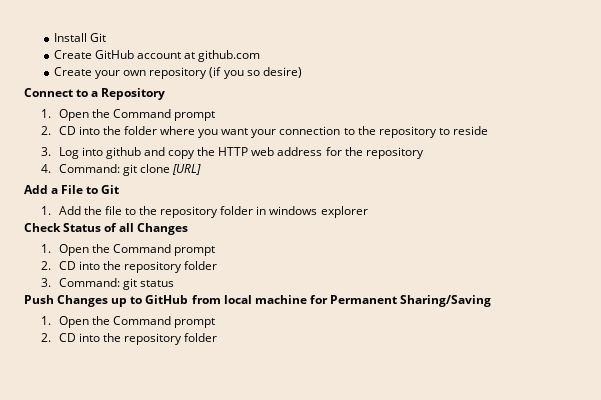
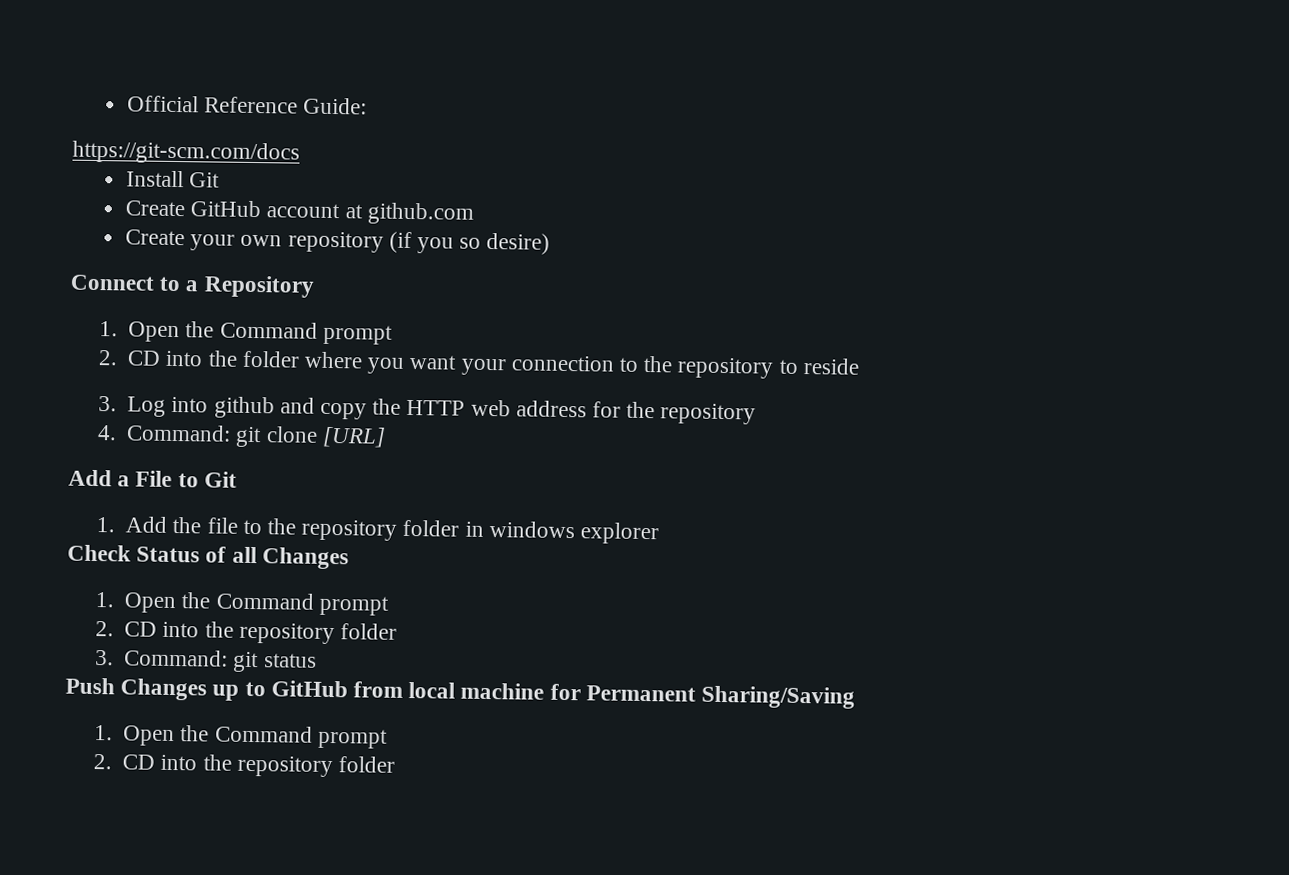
+ Official Reference Guide:
+ https://git-scm.com/docs

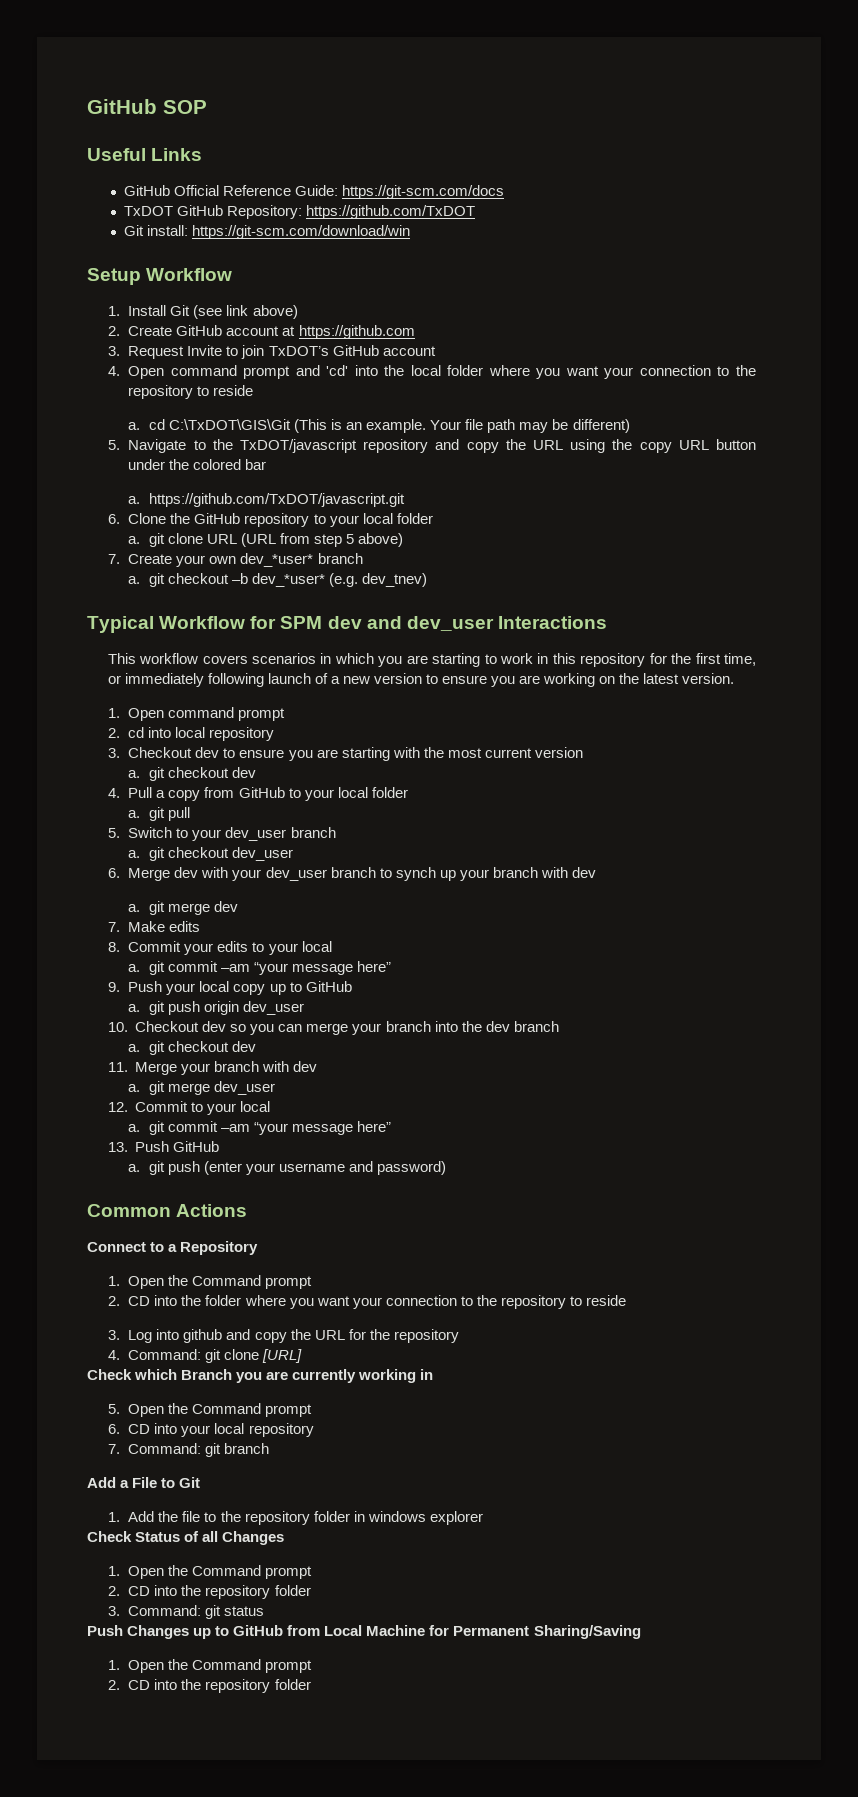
- Official Reference Guide:
- https://git-scm.com/docs
+ GitHub SOP
+ Useful Links
+ GitHub Official Reference Guide: https://git-scm.com/docs
- Install Git
- Create GitHub account at github.com
- Create your own repository (if you so desire)
+ TxDOT GitHub Repository: https://github.com/TxDOT
+ Git install: https://git-scm.com/download/win
+ Setup Workflow
+ 1. Install Git (see link above)
+ 2. Create GitHub account at https://github.com
+ 3. Request Invite to join TxDOT’s GitHub account
+ 4. Open command prompt and 'cd' into the local folder where you want your connection to the repository to reside
+ a. cd C:\TxDOT\GIS\Git (This is an example. Your file path may be different)
+ 5. Navigate to the TxDOT/javascript repository and copy the URL using the copy URL button under the colored bar
+ a. https://github.com/TxDOT/javascript.git
+ 6. Clone the GitHub repository to your local folder
+ a. git clone URL (URL from step 5 above)
+ 7. Create your own dev_*user* branch
+ a. git checkout –b dev_*user* (e.g. dev_tnev)
+ Typical Workflow for SPM dev and dev_user Interactions
+ This workflow covers scenarios in which you are starting to work in this repository for the first time, or immediately following launch of a new version to ensure you are working on the latest version.
+ 1. Open command prompt
+ 2. cd into local repository
+ 3. Checkout dev to ensure you are starting with the most current version
+ a. git checkout dev
+ 4. Pull a copy from GitHub to your local folder
+ a. git pull
+ 5. Switch to your dev_user branch
+ a. git checkout dev_user
+ 6. Merge dev with your dev_user branch to synch up your branch with dev
+ a. git merge dev
+ 7. Make edits
+ 8. Commit your edits to your local
+ a. git commit –am “your message here”
+ 9. Push your local copy up to GitHub
+ a. git push origin dev_user
+ 10. Checkout dev so you can merge your branch into the dev branch
+ a. git checkout dev
+ 11. Merge your branch with dev
+ a. git merge dev_user
+ 12. Commit to your local
+ a. git commit –am “your message here”
+ 13. Push GitHub
+ a. git push (enter your username and password)
+ Common Actions
- 3. Log into github and copy the HTTP web address for the repository
+ 3. Log into github and copy the URL for the repository
+ Check which Branch you are currently working in
+ 5. Open the Command prompt
+ 6. CD into your local repository
+ 7. Command: git branch
- Push Changes up to GitHub from local machine for Permanent Sharing/Saving
+ Push Changes up to GitHub from Local Machine for Permanent Sharing/Saving

